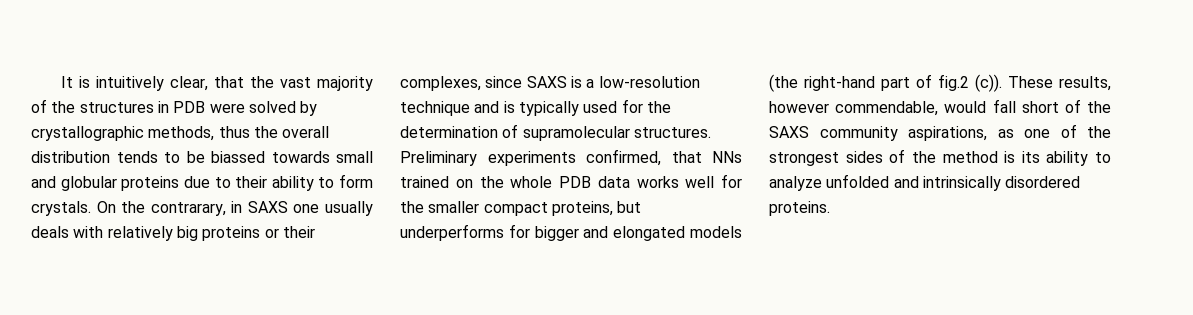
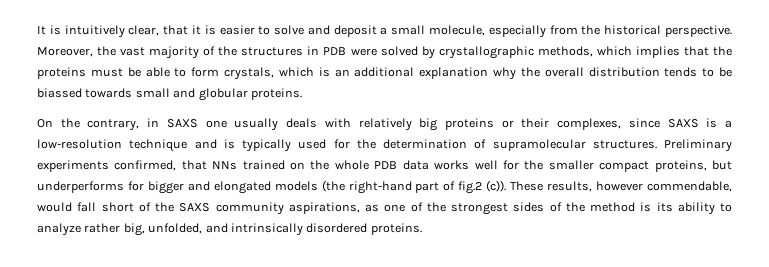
- It is intuitively clear, that the vast majority of the structures in PDB were solved by crystallographic methods, thus the overall distribution tends to be biassed towards small and globular proteins due to their ability to form crystals. On the contrarary, in SAXS one usually deals with relatively big proteins or their complexes, since SAXS is a low-resolution technique and is typically used for the determination of supramolecular structures.
+ It is intuitively clear, that it is easier to solve and deposit a small molecule, especially from the historical perspective. Moreover, the vast majority of the structures in PDB were solved by crystallographic methods, which implies that the proteins must be able to form crystals, which is an additional explanation why the overall distribution tends to be biassed towards small and globular proteins.
+ On the contrary, in SAXS one usually deals with relatively big proteins or their complexes, since SAXS is a low-resolution technique and is typically used for the determination of supramolecular structures.
- These results, however commendable, would fall short of the SAXS community aspirations, as one of the strongest sides of the method is its ability to analyze unfolded and intrinsically disordered proteins.
+ These results, however commendable, would fall short of the SAXS community aspirations, as one of the strongest sides of the method is its ability to analyze rather big, unfolded, and intrinsically disordered proteins.

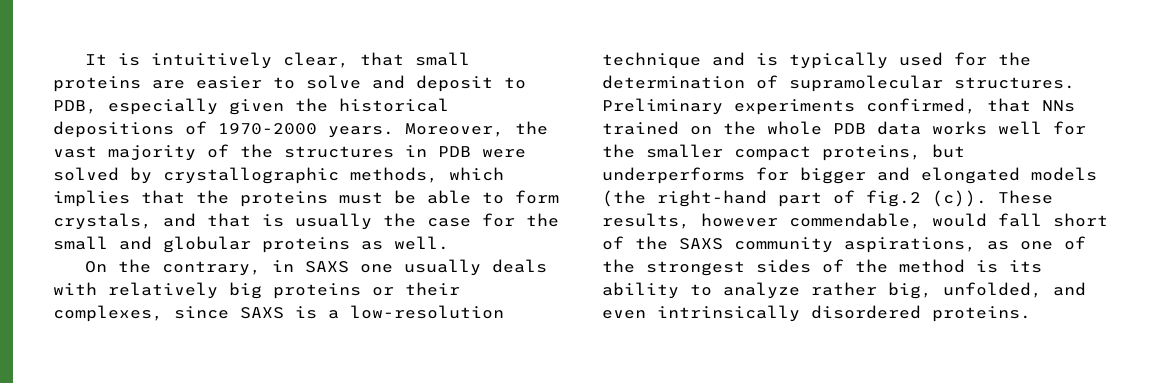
- It is intuitively clear, that it is easier to solve and deposit a small molecule, especially from the historical perspective.
+ It is intuitively clear, that small proteins are easier to solve and deposit to PDB, especially given the historical depositions of 1970-2000 years.
- Moreover, the vast majority of the structures in PDB were solved by crystallographic methods, which implies that the proteins must be able to form crystals, which is an additional explanation why the overall distribution tends to be biassed towards small and globular proteins.
+ Moreover, the vast majority of the structures in PDB were solved by crystallographic methods, which implies that the proteins must be able to form crystals, and that is usually the case for the small and globular proteins as well.
- These results, however commendable, would fall short of the SAXS community aspirations, as one of the strongest sides of the method is its ability to analyze rather big, unfolded, and intrinsically disordered proteins.
+ These results, however commendable, would fall short of the SAXS community aspirations, as one of the strongest sides of the method is its ability to analyze rather big, unfolded, and even intrinsically disordered proteins.

